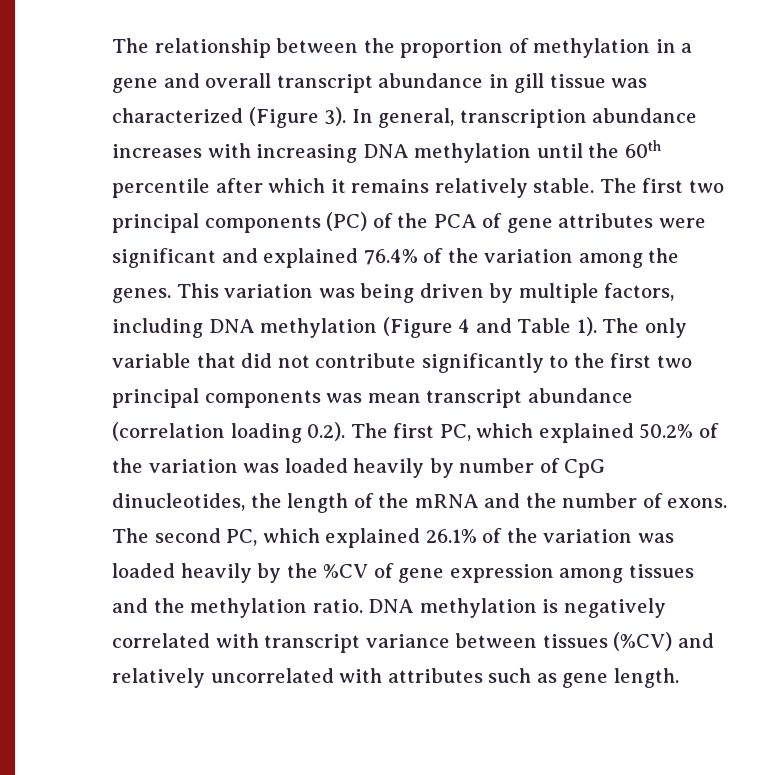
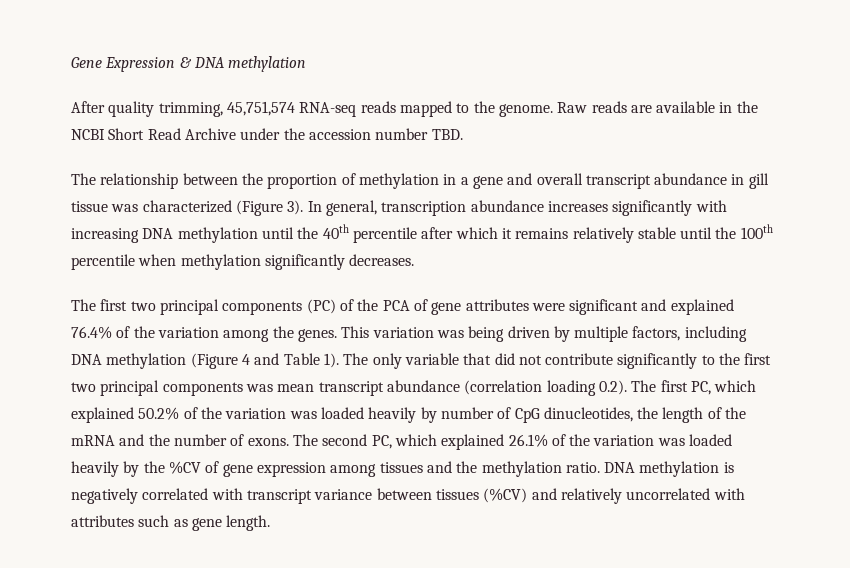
+ Gene Expression & DNA methylation
+ After quality trimming, 45,751,574 RNA-seq reads mapped to the genome. Raw reads are available in the NCBI Short Read Archive under the accession number TBD.
- In general, transcription abundance increases with increasing DNA methylation until the 60th percentile after which it remains relatively stable. The first two principal components (PC) of the PCA of gene attributes were significant and explained 76.4% of the variation among the genes.
+ In general, transcription abundance increases significantly with increasing DNA methylation until the 40th percentile after which it remains relatively stable until the 100th percentile when methylation significantly decreases.
+ The first two principal components (PC) of the PCA of gene attributes were significant and explained 76.4% of the variation among the genes.

